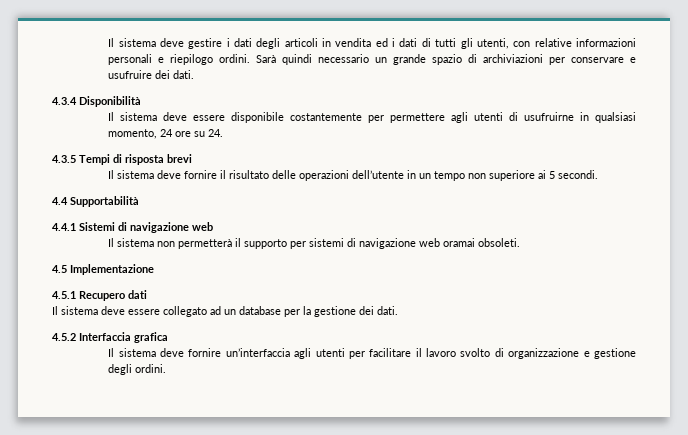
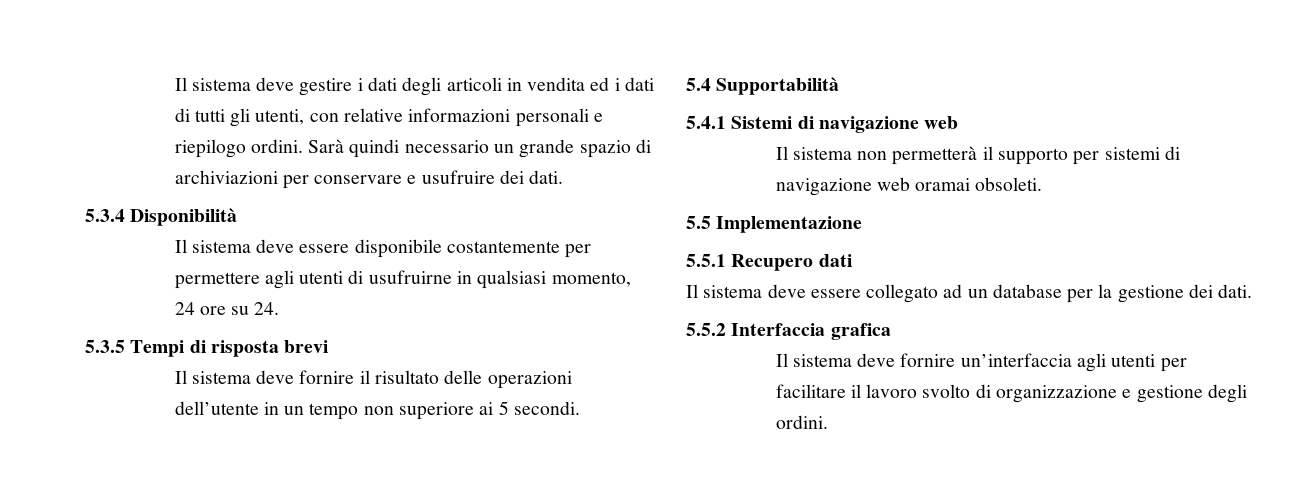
- 4.3.4 Disponibilità
+ 5.3.4 Disponibilità
- 4.3.5 Tempi di risposta brevi
+ 5.3.5 Tempi di risposta brevi
- 4.4 Supportabilità
+ 5.4 Supportabilità
- 4.4.1 Sistemi di navigazione web
+ 5.4.1 Sistemi di navigazione web
- 4.5 Implementazione
+ 5.5 Implementazione
- 4.5.1 Recupero dati
+ 5.5.1 Recupero dati
- 4.5.2 Interfaccia grafica
+ 5.5.2 Interfaccia grafica

